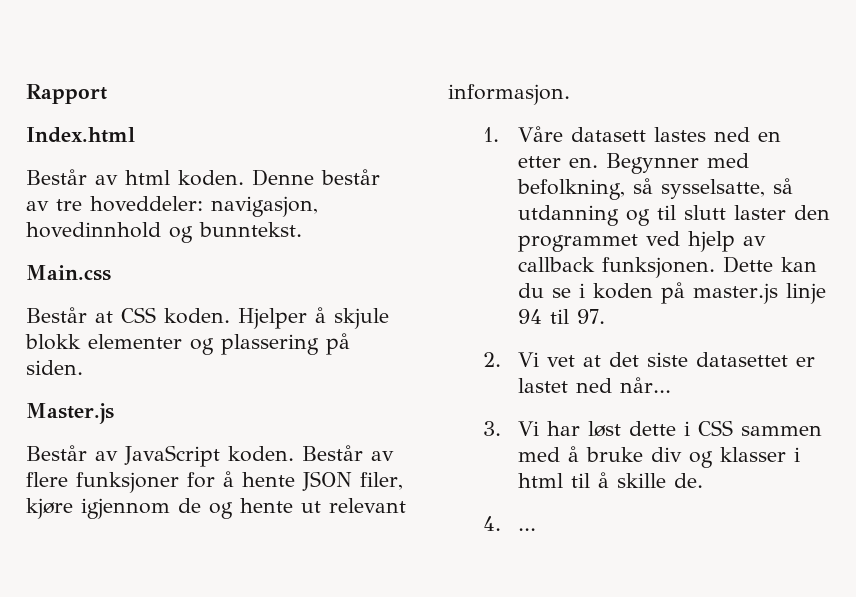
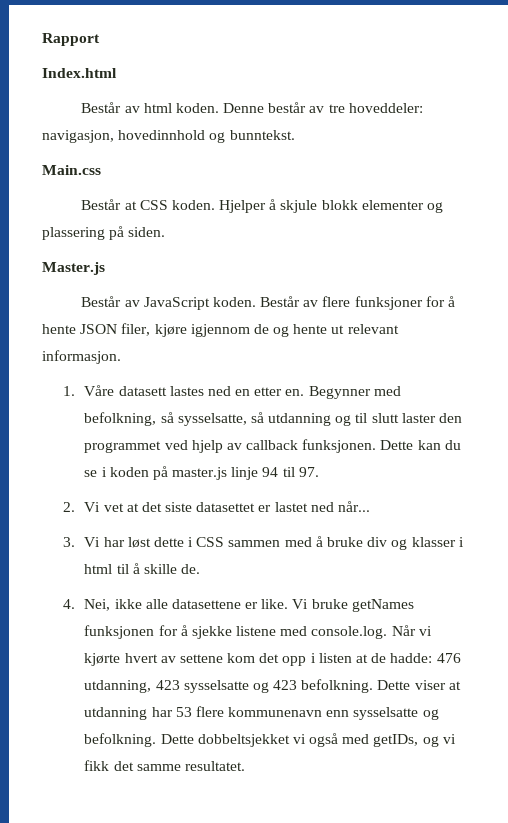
- 4. ...
+ 4. Nei, ikke alle datasettene er like. Vi bruke getNames funksjonen for å sjekke listene med console.log. Når vi kjørte hvert av settene kom det opp i listen at de hadde: 476 utdanning, 423 sysselsatte og 423 befolkning. Dette viser at utdanning har 53 flere kommunenavn enn sysselsatte og befolkning. Dette dobbeltsjekket vi også med getIDs, og vi fikk det samme resultatet.

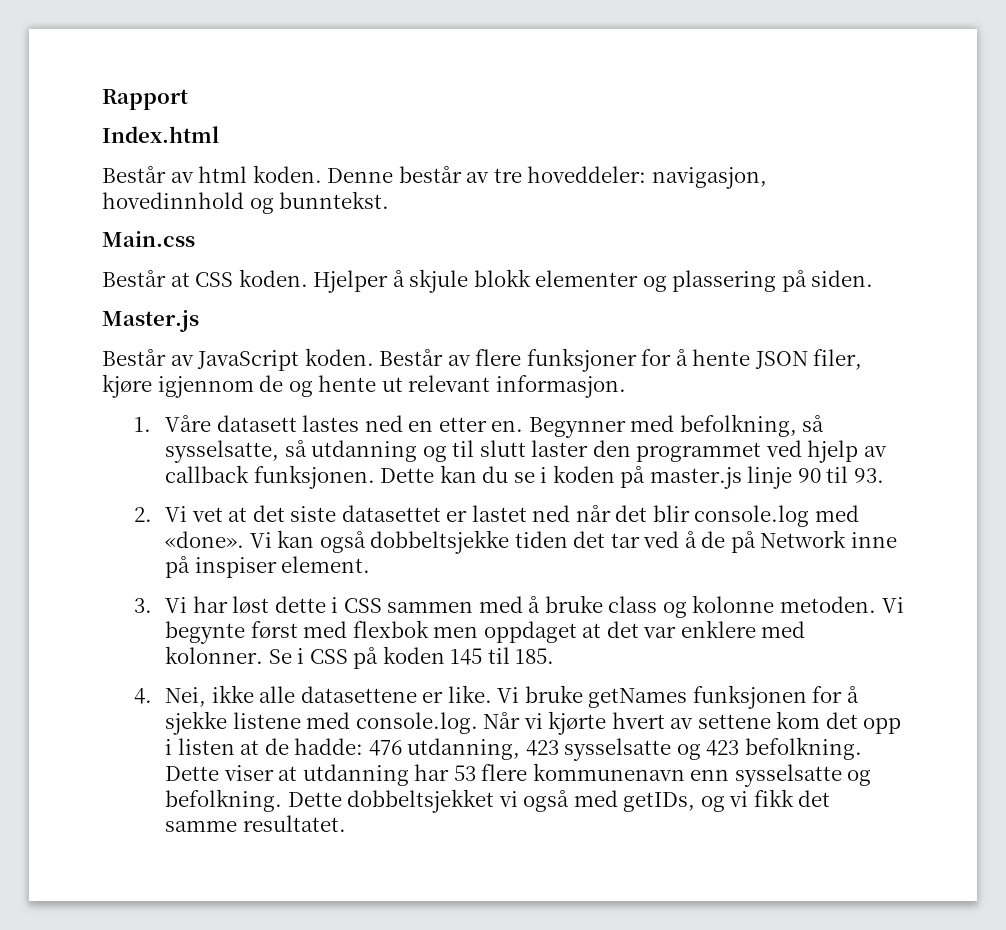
- Dette kan du se i koden på master.js linje 94 til 97.
+ Dette kan du se i koden på master.js linje 90 til 93.
- 2. Vi vet at det siste datasettet er lastet ned når...
+ 2. Vi vet at det siste datasettet er lastet ned når det blir console.log med «done». Vi kan også dobbeltsjekke tiden det tar ved å de på Network inne på inspiser element.
- 3. Vi har løst dette i CSS sammen med å bruke div og klasser i html til å skille de.
+ 3. Vi har løst dette i CSS sammen med å bruke class og kolonne metoden. Vi begynte først med flexbok men oppdaget at det var enklere med kolonner. Se i CSS på koden 145 til 185.

